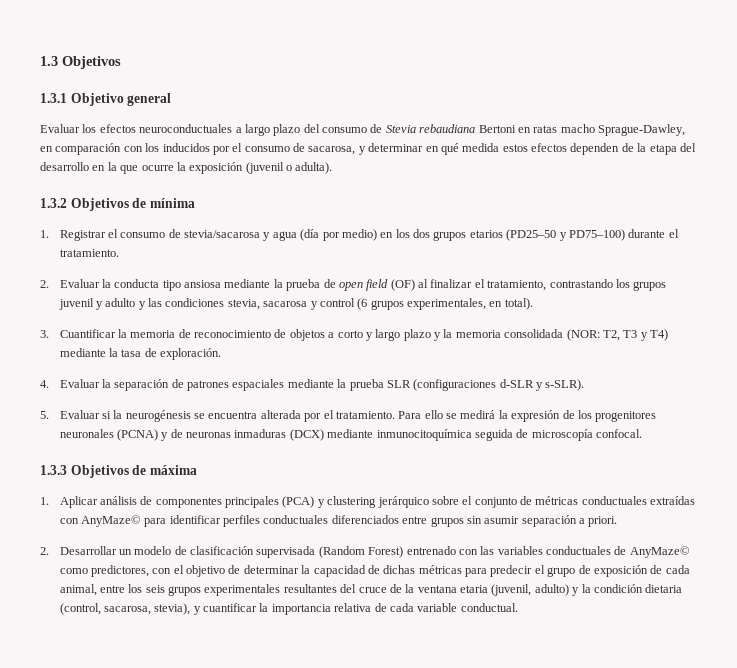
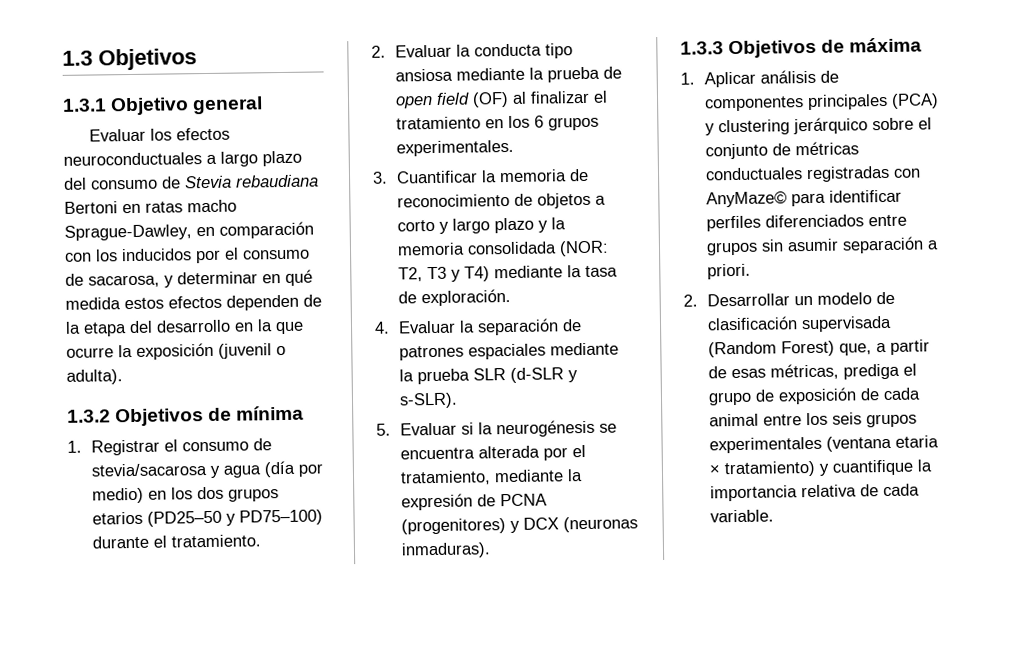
- 2. Evaluar la conducta tipo ansiosa mediante la prueba de open field (OF) al finalizar el tratamiento, contrastando los grupos juvenil y adulto y las condiciones stevia, sacarosa y control (6 grupos experimentales, en total).
+ 2. Evaluar la conducta tipo ansiosa mediante la prueba de open field (OF) al finalizar el tratamiento en los 6 grupos experimentales.
- 4. Evaluar la separación de patrones espaciales mediante la prueba SLR (configuraciones d-SLR y s-SLR).
+ 4. Evaluar la separación de patrones espaciales mediante la prueba SLR (d-SLR y s-SLR).
- 5. Evaluar si la neurogénesis se encuentra alterada por el tratamiento. Para ello se medirá la expresión de los progenitores neuronales (PCNA) y de neuronas inmaduras (DCX) mediante inmunocitoquímica seguida de microscopía confocal.
+ 5. Evaluar si la neurogénesis se encuentra alterada por el tratamiento, mediante la expresión de PCNA (progenitores) y DCX (neuronas inmaduras).
- 1. Aplicar análisis de componentes principales (PCA) y clustering jerárquico sobre el conjunto de métricas conductuales extraídas con AnyMaze© para identificar perfiles conductuales diferenciados entre grupos sin asumir separación a priori.
+ 1. Aplicar análisis de componentes principales (PCA) y clustering jerárquico sobre el conjunto de métricas conductuales registradas con AnyMaze© para identificar perfiles diferenciados entre grupos sin asumir separación a priori.
- 2. Desarrollar un modelo de clasificación supervisada (Random Forest) entrenado con las variables conductuales de AnyMaze© como predictores, con el objetivo de determinar la capacidad de dichas métricas para predecir el grupo de exposición de cada animal, entre los seis grupos experimentales resultantes del cruce de la ventana etaria (juvenil, adulto) y la condición dietaria (control, sacarosa, stevia), y cuantificar la importancia relativa de cada variable conductual.
+ 2. Desarrollar un modelo de clasificación supervisada (Random Forest) que, a partir de esas métricas, prediga el grupo de exposición de cada animal entre los seis grupos experimentales (ventana etaria × tratamiento) y cuantifique la importancia relativa de cada variable.

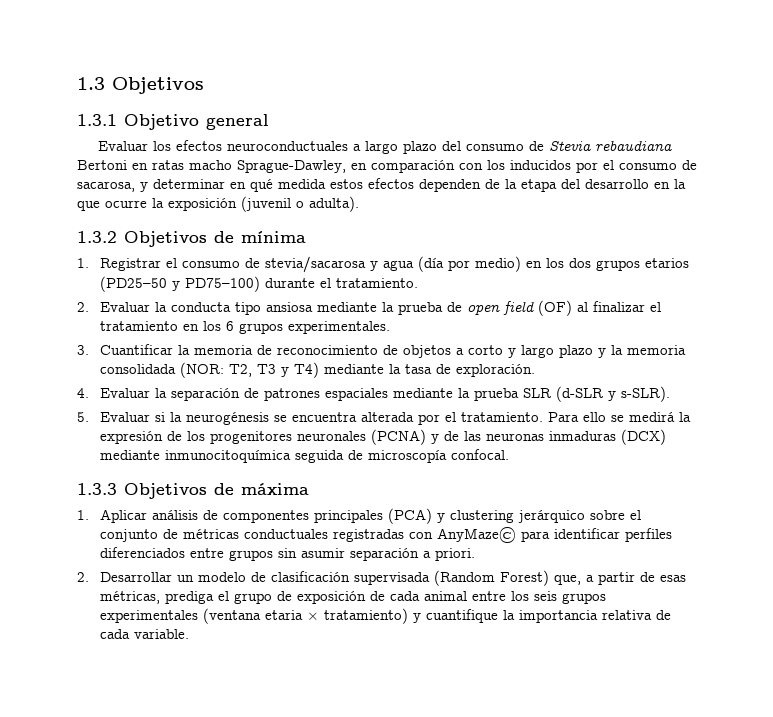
- 5. Evaluar si la neurogénesis se encuentra alterada por el tratamiento, mediante la expresión de PCNA (progenitores) y DCX (neuronas inmaduras).
+ 5. Evaluar si la neurogénesis se encuentra alterada por el tratamiento. Para ello se medirá la expresión de los progenitores neuronales (PCNA) y de las neuronas inmaduras (DCX) mediante inmunocitoquímica seguida de microscopía confocal.

